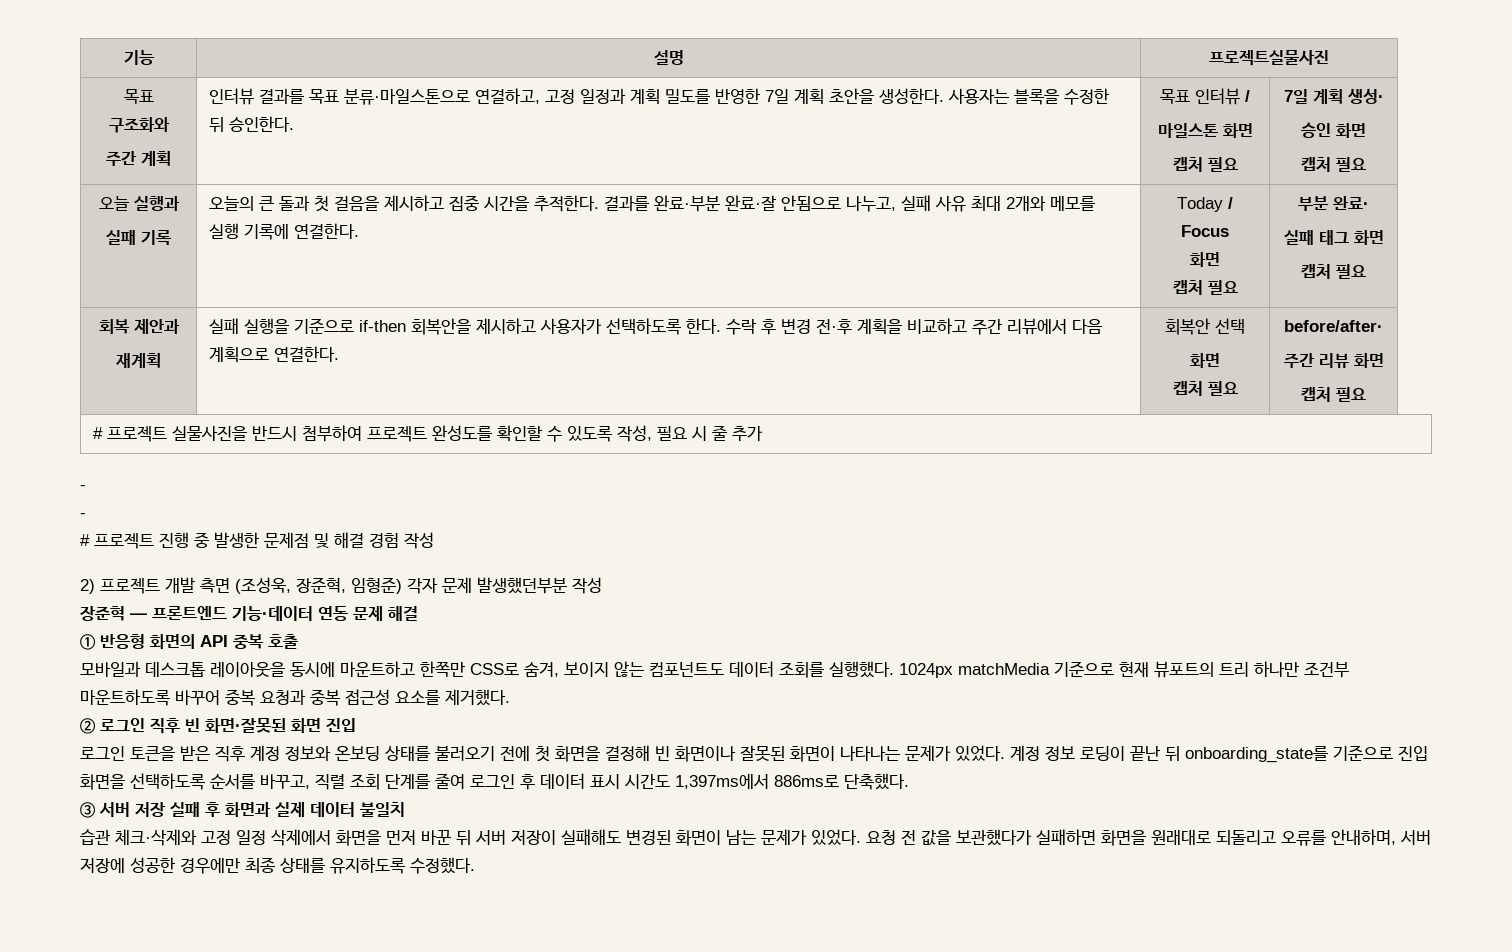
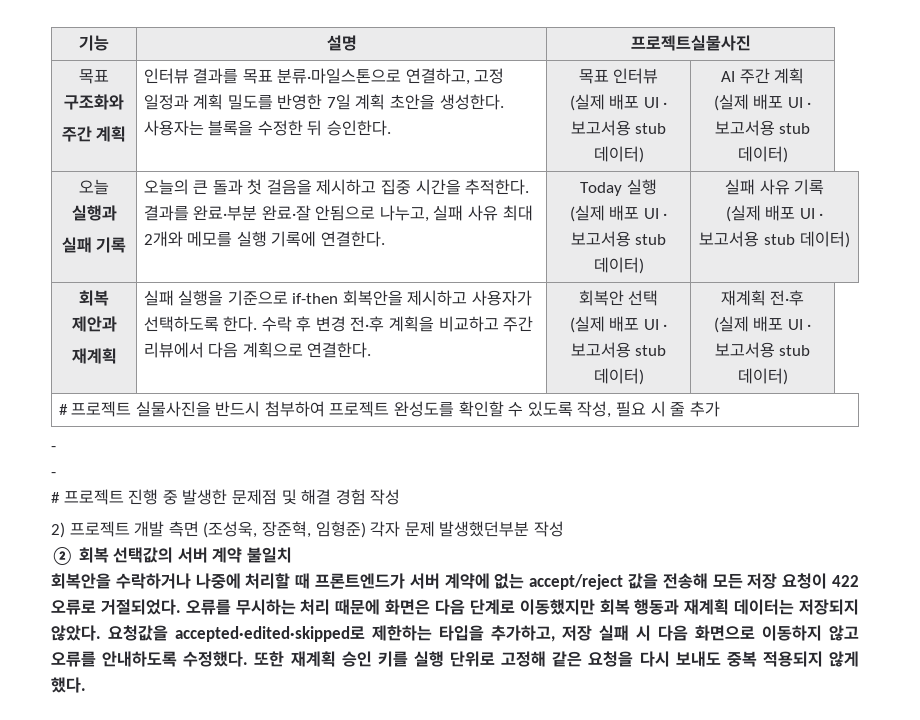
- 목표 인터뷰 /
- 마일스톤 화면
- 캡처 필요 | 7일 계획 생성·
- 승인 화면
- 캡처 필요
+ 목표 인터뷰
+ (실제 배포 UI · 보고서용 stub 데이터) | AI 주간 계획
+ (실제 배포 UI · 보고서용 stub 데이터)
- Today / Focus
- 화면
- 캡처 필요 | 부분 완료·
- 실패 태그 화면
- 캡처 필요
+ Today 실행
+ (실제 배포 UI · 보고서용 stub 데이터) | 실패 사유 기록
+ (실제 배포 UI · 보고서용 stub 데이터)
  회복안 선택
- 화면
- 캡처 필요 | before/after·
- 주간 리뷰 화면
- 캡처 필요
+ (실제 배포 UI · 보고서용 stub 데이터) | 재계획 전·후
+ (실제 배포 UI · 보고서용 stub 데이터)
- 장준혁 — 프론트엔드 기능·데이터 연동 문제 해결
- ① 반응형 화면의 API 중복 호출
- 모바일과 데스크톱 레이아웃을 동시에 마운트하고 한쪽만 CSS로 숨겨, 보이지 않는 컴포넌트도 데이터 조회를 실행했다. 1024px matchMedia 기준으로 현재 뷰포트의 트리 하나만 조건부 마운트하도록 바꾸어 중복 요청과 중복 접근성 요소를 제거했다.
- ② 로그인 직후 빈 화면·잘못된 화면 진입
- 로그인 토큰을 받은 직후 계정 정보와 온보딩 상태를 불러오기 전에 첫 화면을 결정해 빈 화면이나 잘못된 화면이 나타나는 문제가 있었다. 계정 정보 로딩이 끝난 뒤 onboarding_state를 기준으로 진입 화면을 선택하도록 순서를 바꾸고, 직렬 조회 단계를 줄여 로그인 후 데이터 표시 시간도 1,397ms에서 886ms로 단축했다.
- ③ 서버 저장 실패 후 화면과 실제 데이터 불일치
- 습관 체크·삭제와 고정 일정 삭제에서 화면을 먼저 바꾼 뒤 서버 저장이 실패해도 변경된 화면이 남는 문제가 있었다. 요청 전 값을 보관했다가 실패하면 화면을 원래대로 되돌리고 오류를 안내하며, 서버 저장에 성공한 경우에만 최종 상태를 유지하도록 수정했다.
+ ② 회복 선택값의 서버 계약 불일치
+ 회복안을 수락하거나 나중에 처리할 때 프론트엔드가 서버 계약에 없는 accept/reject 값을 전송해 모든 저장 요청이 422 오류로 거절되었다. 오류를 무시하는 처리 때문에 화면은 다음 단계로 이동했지만 회복 행동과 재계획 데이터는 저장되지 않았다. 요청값을 accepted·edited·skipped로 제한하는 타입을 추가하고, 저장 실패 시 다음 화면으로 이동하지 않고 오류를 안내하도록 수정했다. 또한 재계획 승인 키를 실행 단위로 고정해 같은 요청을 다시 보내도 중복 적용되지 않게 했다.

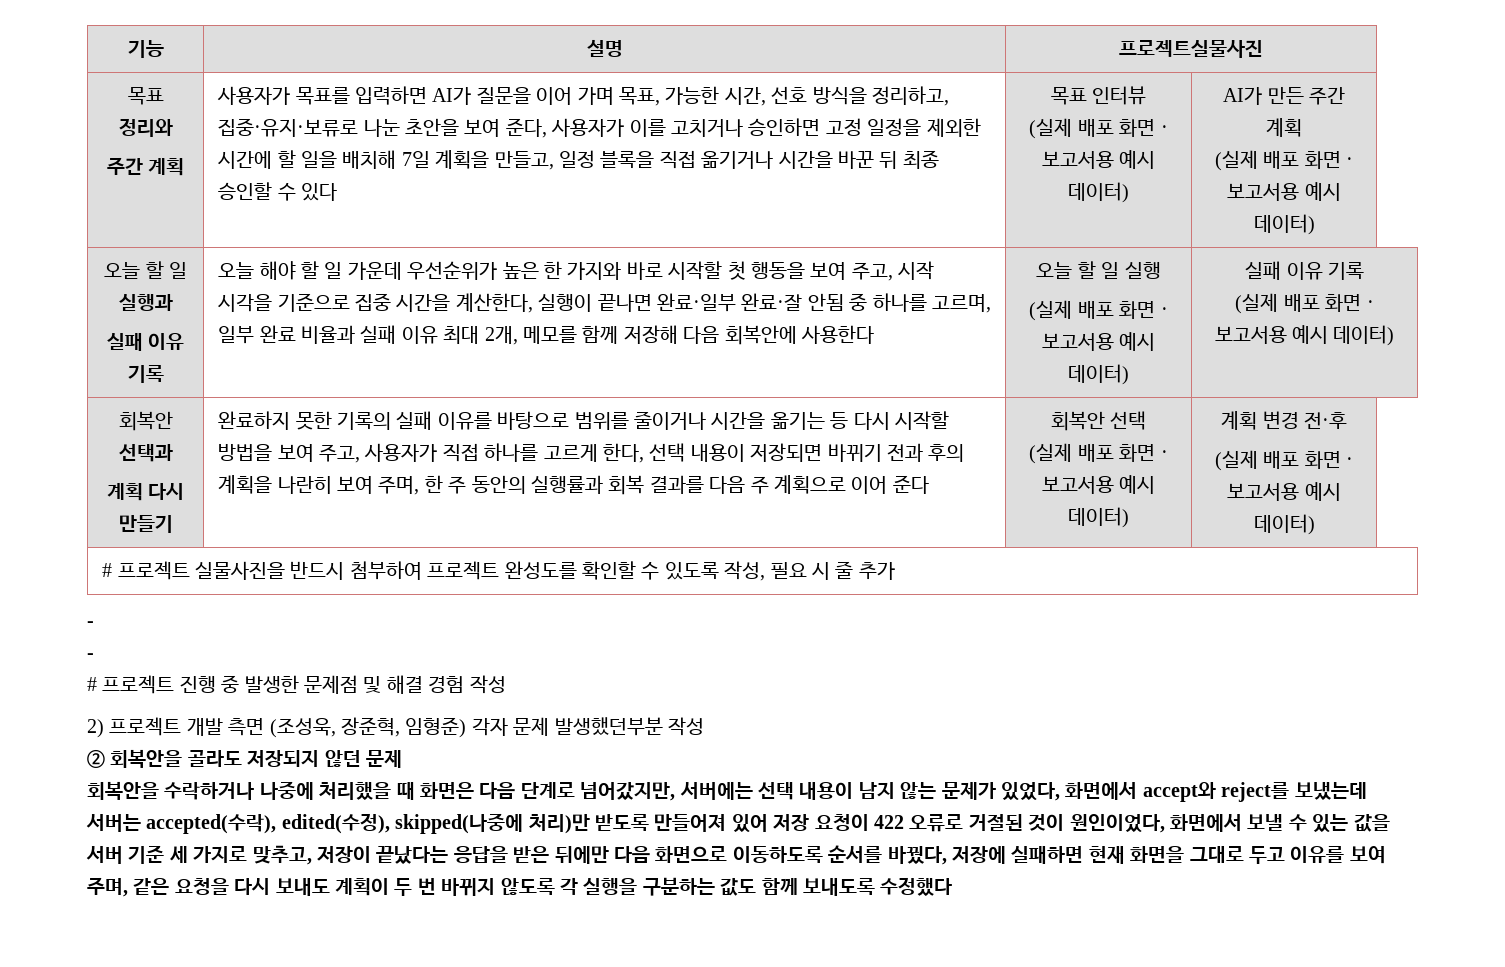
- 목표 구조화와
+ 목표 정리와
- 인터뷰 결과를 목표 분류·마일스톤으로 연결하고, 고정 일정과 계획 밀도를 반영한 7일 계획 초안을 생성한다. 사용자는 블록을 수정한 뒤 승인한다.
+ 사용자가 목표를 입력하면 AI가 질문을 이어 가며 목표, 가능한 시간, 선호 방식을 정리하고, 집중·유지·보류로 나눈 초안을 보여 준다, 사용자가 이를 고치거나 승인하면 고정 일정을 제외한 시간에 할 일을 배치해 7일 계획을 만들고, 일정 블록을 직접 옮기거나 시간을 바꾼 뒤 최종 승인할 수 있다
- (실제 배포 UI · 보고서용 stub 데이터) | AI 주간 계획
- (실제 배포 UI · 보고서용 stub 데이터)
+ (실제 배포 화면 · 보고서용 예시 데이터) | AI가 만든 주간 계획
+ (실제 배포 화면 · 보고서용 예시 데이터)
- 오늘 실행과
- 실패 기록
+ 오늘 할 일 실행과
+ 실패 이유 기록
- 오늘의 큰 돌과 첫 걸음을 제시하고 집중 시간을 추적한다. 결과를 완료·부분 완료·잘 안됨으로 나누고, 실패 사유 최대 2개와 메모를 실행 기록에 연결한다. | Today 실행
- (실제 배포 UI · 보고서용 stub 데이터) | 실패 사유 기록
- (실제 배포 UI · 보고서용 stub 데이터)
- 회복 제안과
- 재계획 | 실패 실행을 기준으로 if-then 회복안을 제시하고 사용자가 선택하도록 한다. 수락 후 변경 전·후 계획을 비교하고 주간 리뷰에서 다음 계획으로 연결한다.
+ 오늘 해야 할 일 가운데 우선순위가 높은 한 가지와 바로 시작할 첫 행동을 보여 주고, 시작 시각을 기준으로 집중 시간을 계산한다, 실행이 끝나면 완료·일부 완료·잘 안됨 중 하나를 고르며, 일부 완료 비율과 실패 이유 최대 2개, 메모를 함께 저장해 다음 회복안에 사용한다 | 오늘 할 일 실행
+ (실제 배포 화면 · 보고서용 예시 데이터) | 실패 이유 기록
+ (실제 배포 화면 · 보고서용 예시 데이터)
+ 회복안 선택과
+ 계획 다시 만들기 | 완료하지 못한 기록의 실패 이유를 바탕으로 범위를 줄이거나 시간을 옮기는 등 다시 시작할 방법을 보여 주고, 사용자가 직접 하나를 고르게 한다, 선택 내용이 저장되면 바뀌기 전과 후의 계획을 나란히 보여 주며, 한 주 동안의 실행률과 회복 결과를 다음 주 계획으로 이어 준다
- (실제 배포 UI · 보고서용 stub 데이터) | 재계획 전·후
- (실제 배포 UI · 보고서용 stub 데이터)
+ (실제 배포 화면 · 보고서용 예시 데이터) | 계획 변경 전·후
+ (실제 배포 화면 · 보고서용 예시 데이터)
- ② 회복 선택값의 서버 계약 불일치
- 회복안을 수락하거나 나중에 처리할 때 프론트엔드가 서버 계약에 없는 accept/reject 값을 전송해 모든 저장 요청이 422 오류로 거절되었다. 오류를 무시하는 처리 때문에 화면은 다음 단계로 이동했지만 회복 행동과 재계획 데이터는 저장되지 않았다. 요청값을 accepted·edited·skipped로 제한하는 타입을 추가하고, 저장 실패 시 다음 화면으로 이동하지 않고 오류를 안내하도록 수정했다. 또한 재계획 승인 키를 실행 단위로 고정해 같은 요청을 다시 보내도 중복 적용되지 않게 했다.
+ ② 회복안을 골라도 저장되지 않던 문제
+ 회복안을 수락하거나 나중에 처리했을 때 화면은 다음 단계로 넘어갔지만, 서버에는 선택 내용이 남지 않는 문제가 있었다, 화면에서 accept와 reject를 보냈는데 서버는 accepted(수락), edited(수정), skipped(나중에 처리)만 받도록 만들어져 있어 저장 요청이 422 오류로 거절된 것이 원인이었다, 화면에서 보낼 수 있는 값을 서버 기준 세 가지로 맞추고, 저장이 끝났다는 응답을 받은 뒤에만 다음 화면으로 이동하도록 순서를 바꿨다, 저장에 실패하면 현재 화면을 그대로 두고 이유를 보여 주며, 같은 요청을 다시 보내도 계획이 두 번 바뀌지 않도록 각 실행을 구분하는 값도 함께 보내도록 수정했다

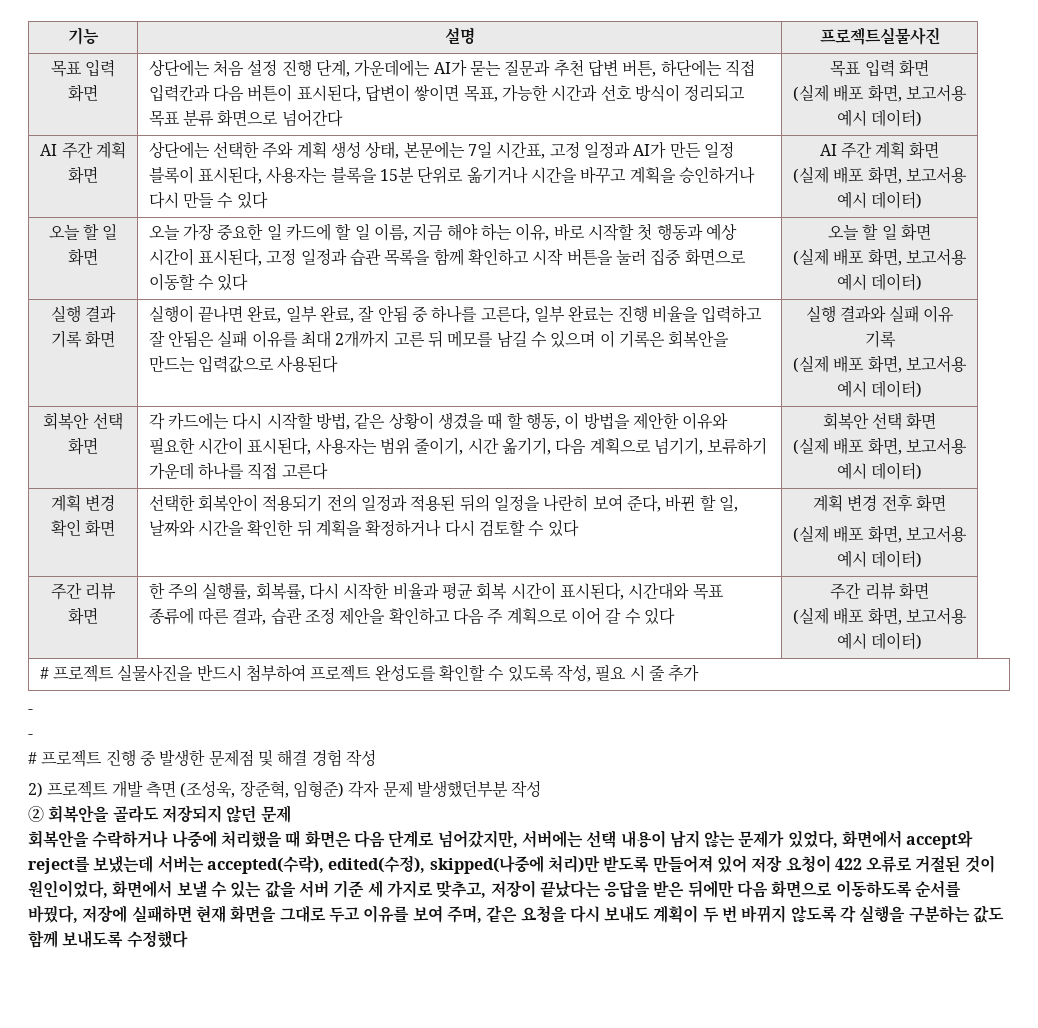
- 목표 정리와
- 주간 계획 | 사용자가 목표를 입력하면 AI가 질문을 이어 가며 목표, 가능한 시간, 선호 방식을 정리하고, 집중·유지·보류로 나눈 초안을 보여 준다, 사용자가 이를 고치거나 승인하면 고정 일정을 제외한 시간에 할 일을 배치해 7일 계획을 만들고, 일정 블록을 직접 옮기거나 시간을 바꾼 뒤 최종 승인할 수 있다 | 목표 인터뷰
- (실제 배포 화면 · 보고서용 예시 데이터) | AI가 만든 주간 계획
- (실제 배포 화면 · 보고서용 예시 데이터)
+ 목표 입력 화면 | 상단에는 처음 설정 진행 단계, 가운데에는 AI가 묻는 질문과 추천 답변 버튼, 하단에는 직접 입력칸과 다음 버튼이 표시된다, 답변이 쌓이면 목표, 가능한 시간과 선호 방식이 정리되고 목표 분류 화면으로 넘어간다 | 목표 입력 화면
+ (실제 배포 화면, 보고서용 예시 데이터)
+ AI 주간 계획 화면 | 상단에는 선택한 주와 계획 생성 상태, 본문에는 7일 시간표, 고정 일정과 AI가 만든 일정 블록이 표시된다, 사용자는 블록을 15분 단위로 옮기거나 시간을 바꾸고 계획을 승인하거나 다시 만들 수 있다 | AI 주간 계획 화면
+ (실제 배포 화면, 보고서용 예시 데이터)
- 오늘 할 일 실행과
- 실패 이유 기록 | 오늘 해야 할 일 가운데 우선순위가 높은 한 가지와 바로 시작할 첫 행동을 보여 주고, 시작 시각을 기준으로 집중 시간을 계산한다, 실행이 끝나면 완료·일부 완료·잘 안됨 중 하나를 고르며, 일부 완료 비율과 실패 이유 최대 2개, 메모를 함께 저장해 다음 회복안에 사용한다 | 오늘 할 일 실행
- (실제 배포 화면 · 보고서용 예시 데이터) | 실패 이유 기록
- (실제 배포 화면 · 보고서용 예시 데이터)
+ 오늘 할 일 화면 | 오늘 가장 중요한 일 카드에 할 일 이름, 지금 해야 하는 이유, 바로 시작할 첫 행동과 예상 시간이 표시된다, 고정 일정과 습관 목록을 함께 확인하고 시작 버튼을 눌러 집중 화면으로 이동할 수 있다 | 오늘 할 일 화면
+ (실제 배포 화면, 보고서용 예시 데이터)
+ 실행 결과 기록 화면 | 실행이 끝나면 완료, 일부 완료, 잘 안됨 중 하나를 고른다, 일부 완료는 진행 비율을 입력하고 잘 안됨은 실패 이유를 최대 2개까지 고른 뒤 메모를 남길 수 있으며 이 기록은 회복안을 만드는 입력값으로 사용된다 | 실행 결과와 실패 이유 기록
+ (실제 배포 화면, 보고서용 예시 데이터)
- 회복안 선택과
- 계획 다시 만들기 | 완료하지 못한 기록의 실패 이유를 바탕으로 범위를 줄이거나 시간을 옮기는 등 다시 시작할 방법을 보여 주고, 사용자가 직접 하나를 고르게 한다, 선택 내용이 저장되면 바뀌기 전과 후의 계획을 나란히 보여 주며, 한 주 동안의 실행률과 회복 결과를 다음 주 계획으로 이어 준다 | 회복안 선택
- (실제 배포 화면 · 보고서용 예시 데이터) | 계획 변경 전·후
- (실제 배포 화면 · 보고서용 예시 데이터)
+ 회복안 선택 화면 | 각 카드에는 다시 시작할 방법, 같은 상황이 생겼을 때 할 행동, 이 방법을 제안한 이유와 필요한 시간이 표시된다, 사용자는 범위 줄이기, 시간 옮기기, 다음 계획으로 넘기기, 보류하기 가운데 하나를 직접 고른다 | 회복안 선택 화면
+ (실제 배포 화면, 보고서용 예시 데이터)
+ 계획 변경 확인 화면 | 선택한 회복안이 적용되기 전의 일정과 적용된 뒤의 일정을 나란히 보여 준다, 바뀐 할 일, 날짜와 시간을 확인한 뒤 계획을 확정하거나 다시 검토할 수 있다 | 계획 변경 전후 화면
+ (실제 배포 화면, 보고서용 예시 데이터)
+ 주간 리뷰 화면 | 한 주의 실행률, 회복률, 다시 시작한 비율과 평균 회복 시간이 표시된다, 시간대와 목표 종류에 따른 결과, 습관 조정 제안을 확인하고 다음 주 계획으로 이어 갈 수 있다 | 주간 리뷰 화면
+ (실제 배포 화면, 보고서용 예시 데이터)

